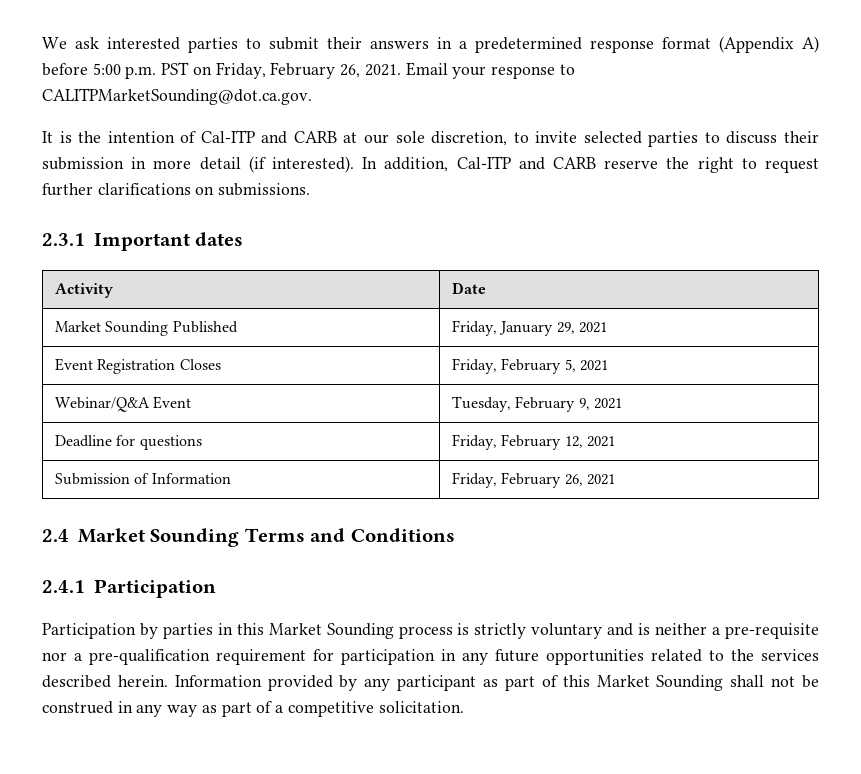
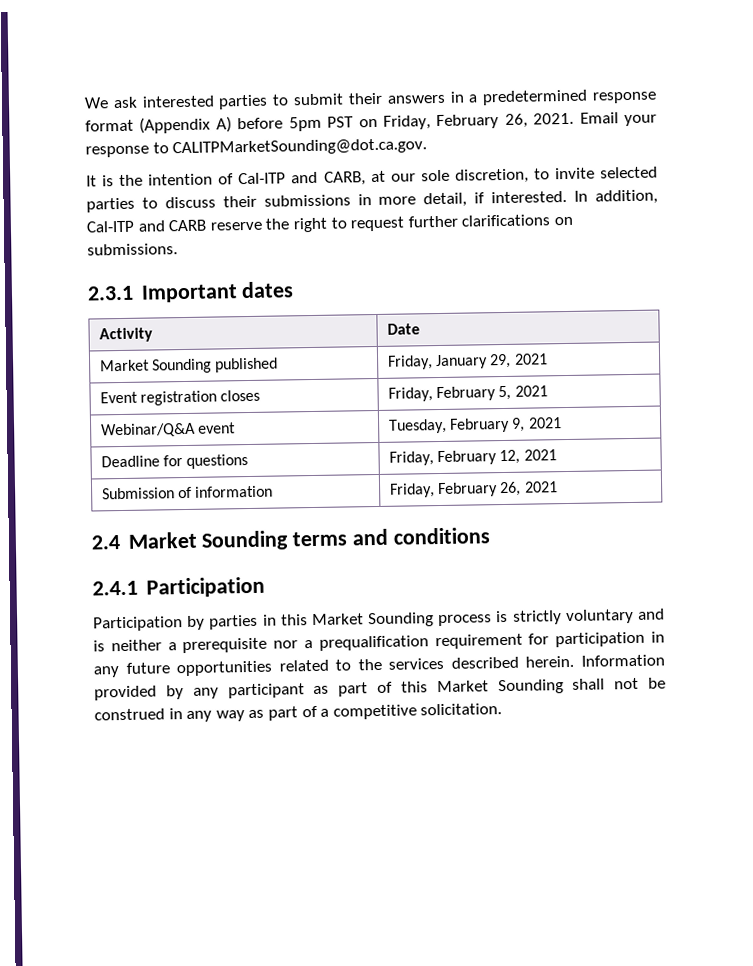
- We ask interested parties to submit their answers in a predetermined response format (Appendix A) before 5:00 p.m. PST on Friday, February 26, 2021.
+ We ask interested parties to submit their answers in a predetermined response format (Appendix A) before 5pm PST on Friday, February 26, 2021.
- It is the intention of Cal-ITP and CARB at our sole discretion, to invite selected parties to discuss their submission in more detail (if interested).
+ It is the intention of Cal-ITP and CARB, at our sole discretion, to invite selected parties to discuss their submissions in more detail, if interested.
- Market Sounding Published | Friday, January 29, 2021
+ Market Sounding published | Friday, January 29, 2021
- Event Registration Closes | Friday, February 5, 2021
+ Event registration closes | Friday, February 5, 2021
- Webinar/Q&A Event | Tuesday, February 9, 2021
+ Webinar/Q&A event | Tuesday, February 9, 2021
- Submission of Information | Friday, February 26, 2021
+ Submission of information | Friday, February 26, 2021
- 2.4 Market Sounding Terms and Conditions
+ 2.4 Market Sounding terms and conditions
- Participation by parties in this Market Sounding process is strictly voluntary and is neither a pre-requisite nor a pre-qualification requirement for participation in any future opportunities related to the services described herein.
+ Participation by parties in this Market Sounding process is strictly voluntary and is neither a prerequisite nor a prequalification requirement for participation in any future opportunities related to the services described herein.

